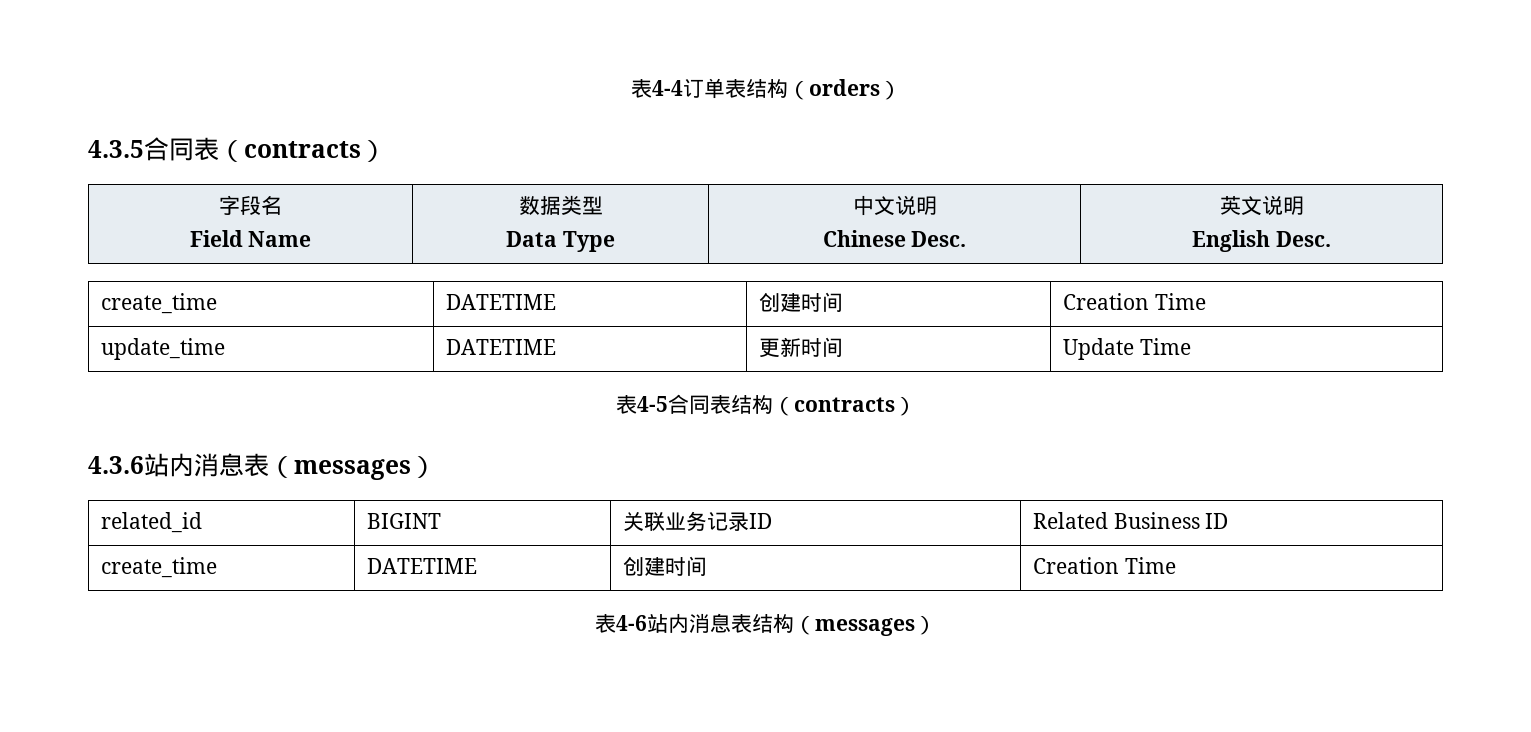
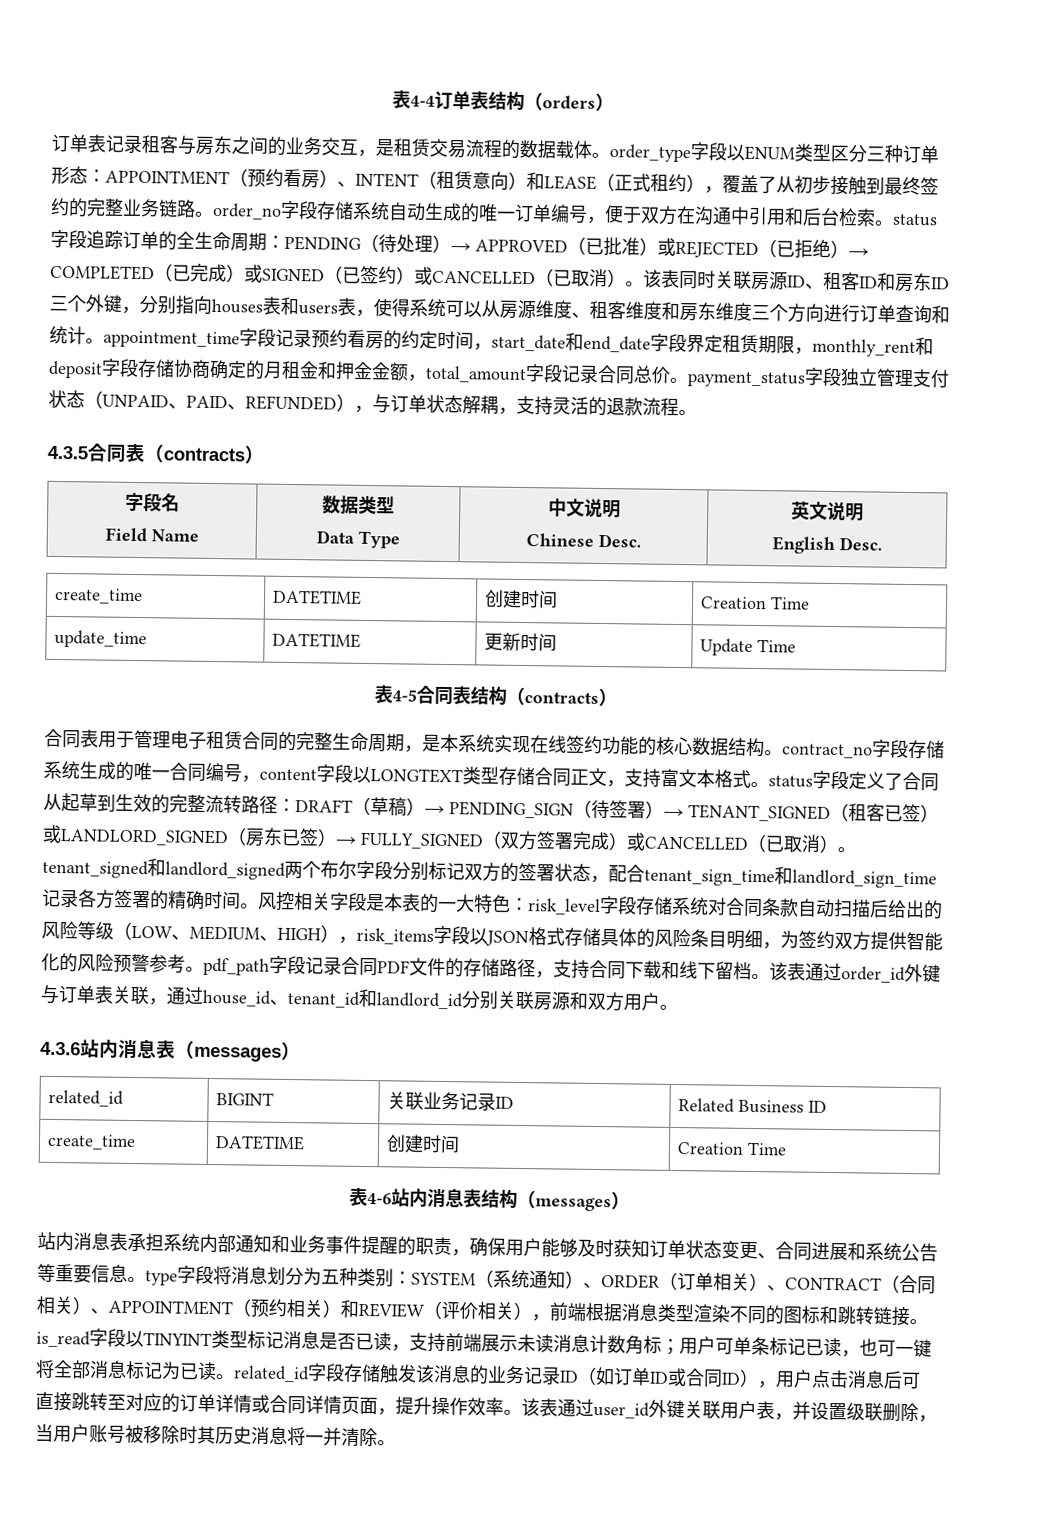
+ 订单表记录租客与房东之间的业务交互，是租赁交易流程的数据载体。order_type字段以ENUM类型区分三种订单形态：APPOINTMENT（预约看房）、INTENT（租赁意向）和LEASE（正式租约），覆盖了从初步接触到最终签约的完整业务链路。order_no字段存储系统自动生成的唯一订单编号，便于双方在沟通中引用和后台检索。status字段追踪订单的全生命周期：PENDING（待处理）→ APPROVED（已批准）或REJECTED（已拒绝）→ COMPLETED（已完成）或SIGNED（已签约）或CANCELLED（已取消）。该表同时关联房源ID、租客ID和房东ID三个外键，分别指向houses表和users表，使得系统可以从房源维度、租客维度和房东维度三个方向进行订单查询和统计。appointment_time字段记录预约看房的约定时间，start_date和end_date字段界定租赁期限，monthly_rent和deposit字段存储协商确定的月租金和押金金额，total_amount字段记录合同总价。payment_status字段独立管理支付状态（UNPAID、PAID、REFUNDED），与订单状态解耦，支持灵活的退款流程。
+ 合同表用于管理电子租赁合同的完整生命周期，是本系统实现在线签约功能的核心数据结构。contract_no字段存储系统生成的唯一合同编号，content字段以LONGTEXT类型存储合同正文，支持富文本格式。status字段定义了合同从起草到生效的完整流转路径：DRAFT（草稿）→ PENDING_SIGN（待签署）→ TENANT_SIGNED（租客已签）或LANDLORD_SIGNED（房东已签）→ FULLY_SIGNED（双方签署完成）或CANCELLED（已取消）。tenant_signed和landlord_signed两个布尔字段分别标记双方的签署状态，配合tenant_sign_time和landlord_sign_time记录各方签署的精确时间。风控相关字段是本表的一大特色：risk_level字段存储系统对合同条款自动扫描后给出的风险等级（LOW、MEDIUM、HIGH），risk_items字段以JSON格式存储具体的风险条目明细，为签约双方提供智能化的风险预警参考。pdf_path字段记录合同PDF文件的存储路径，支持合同下载和线下留档。该表通过order_id外键与订单表关联，通过house_id、tenant_id和landlord_id分别关联房源和双方用户。
+ 站内消息表承担系统内部通知和业务事件提醒的职责，确保用户能够及时获知订单状态变更、合同进展和系统公告等重要信息。type字段将消息划分为五种类别：SYSTEM（系统通知）、ORDER（订单相关）、CONTRACT（合同相关）、APPOINTMENT（预约相关）和REVIEW（评价相关），前端根据消息类型渲染不同的图标和跳转链接。is_read字段以TINYINT类型标记消息是否已读，支持前端展示未读消息计数角标；用户可单条标记已读，也可一键将全部消息标记为已读。related_id字段存储触发该消息的业务记录ID（如订单ID或合同ID），用户点击消息后可直接跳转至对应的订单详情或合同详情页面，提升操作效率。该表通过user_id外键关联用户表，并设置级联删除，当用户账号被移除时其历史消息将一并清除。

